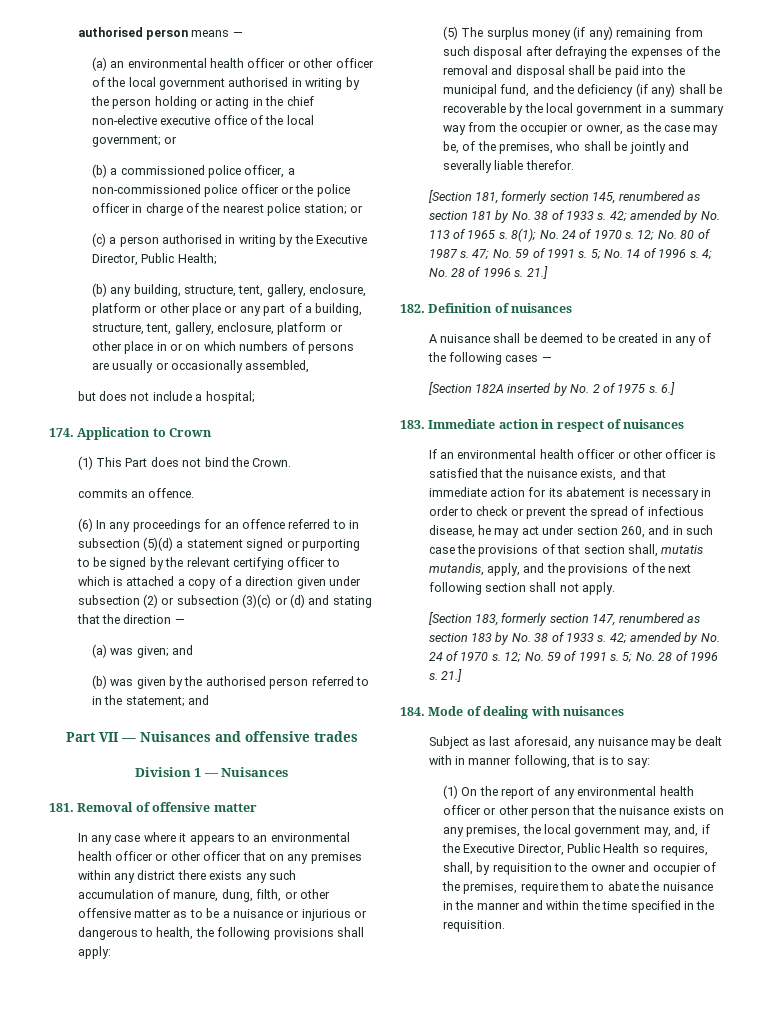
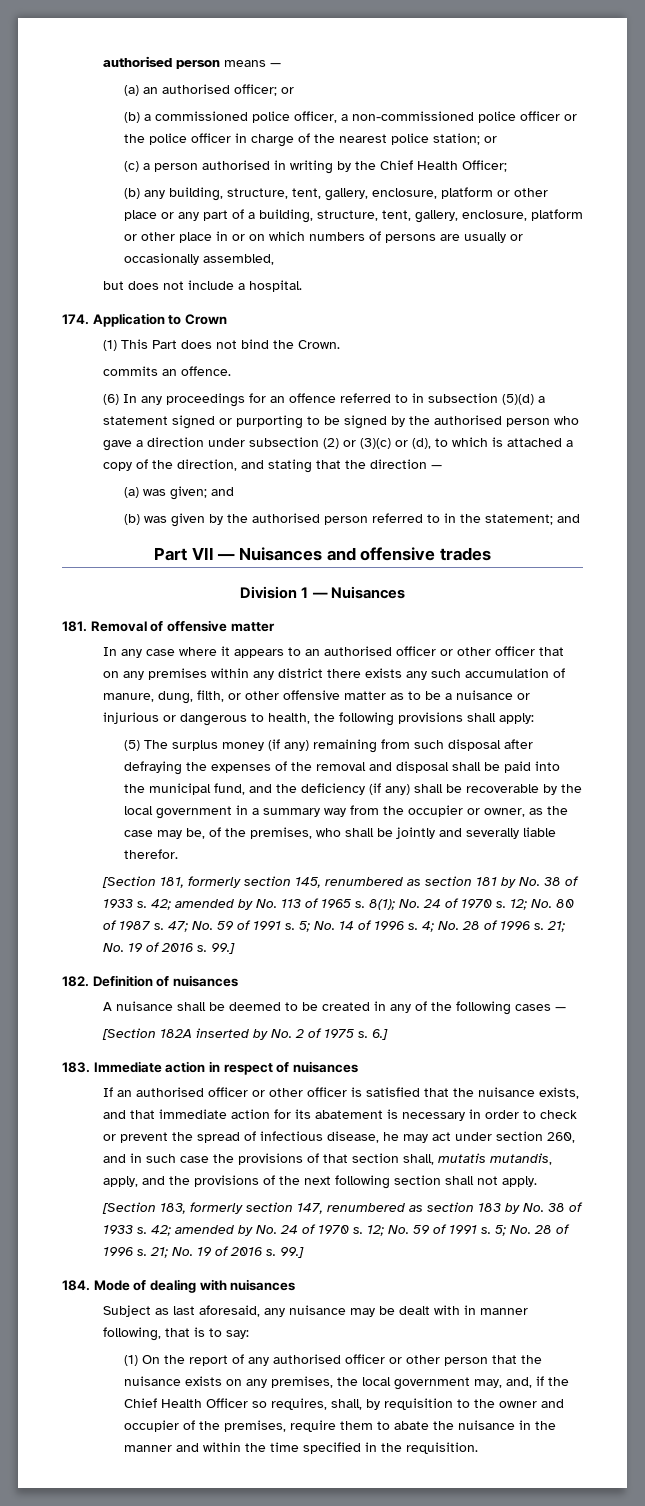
- (a) an environmental health officer or other officer of the local government authorised in writing by the person holding or acting in the chief non-elective executive office of the local government; or
+ (a) an authorised officer; or
- (c) a person authorised in writing by the Executive Director, Public Health;
+ (c) a person authorised in writing by the Chief Health Officer;
- but does not include a hospital;
+ but does not include a hospital.
- (6) In any proceedings for an offence referred to in subsection (5)(d) a statement signed or purporting to be signed by the relevant certifying officer to which is attached a copy of a direction given under subsection (2) or subsection (3)(c) or (d) and stating that the direction —
+ (6) In any proceedings for an offence referred to in subsection (5)(d) a statement signed or purporting to be signed by the authorised person who gave a direction under subsection (2) or (3)(c) or (d), to which is attached a copy of the direction, and stating that the direction —
- In any case where it appears to an environmental health officer or other officer that on any premises within any district there exists any such accumulation of manure, dung, filth, or other offensive matter as to be a nuisance or injurious or dangerous to health, the following provisions shall apply:
+ In any case where it appears to an authorised officer or other officer that on any premises within any district there exists any such accumulation of manure, dung, filth, or other offensive matter as to be a nuisance or injurious or dangerous to health, the following provisions shall apply:
- 4; No. 28 of 1996 s. 21.]
+ 4; No. 28 of 1996 s. 21; No. 19 of 2016 s. 99.]
- If an environmental health officer or other officer is satisfied that the nuisance exists, and that immediate action for its abatement is necessary in order to check or prevent the spread of infectious disease, he may act under section 260, and in such case the provisions of that section shall, mutatis mutandis, apply, and the provisions of the next following section shall not apply.
+ If an authorised officer or other officer is satisfied that the nuisance exists, and that immediate action for its abatement is necessary in order to check or prevent the spread of infectious disease, he may act under section 260, and in such case the provisions of that section shall, mutatis mutandis, apply, and the provisions of the next following section shall not apply.
- 5; No. 28 of 1996 s. 21.]
+ 5; No. 28 of 1996 s. 21; No. 19 of 2016 s. 99.]
- (1) On the report of any environmental health officer or other person that the nuisance exists on any premises, the local government may, and, if the Executive Director, Public Health so requires, shall, by requisition to the owner and occupier of the premises, require them to abate the nuisance in the manner and within the time specified in the requisition.
+ (1) On the report of any authorised officer or other person that the nuisance exists on any premises, the local government may, and, if the Chief Health Officer so requires, shall, by requisition to the owner and occupier of the premises, require them to abate the nuisance in the manner and within the time specified in the requisition.

